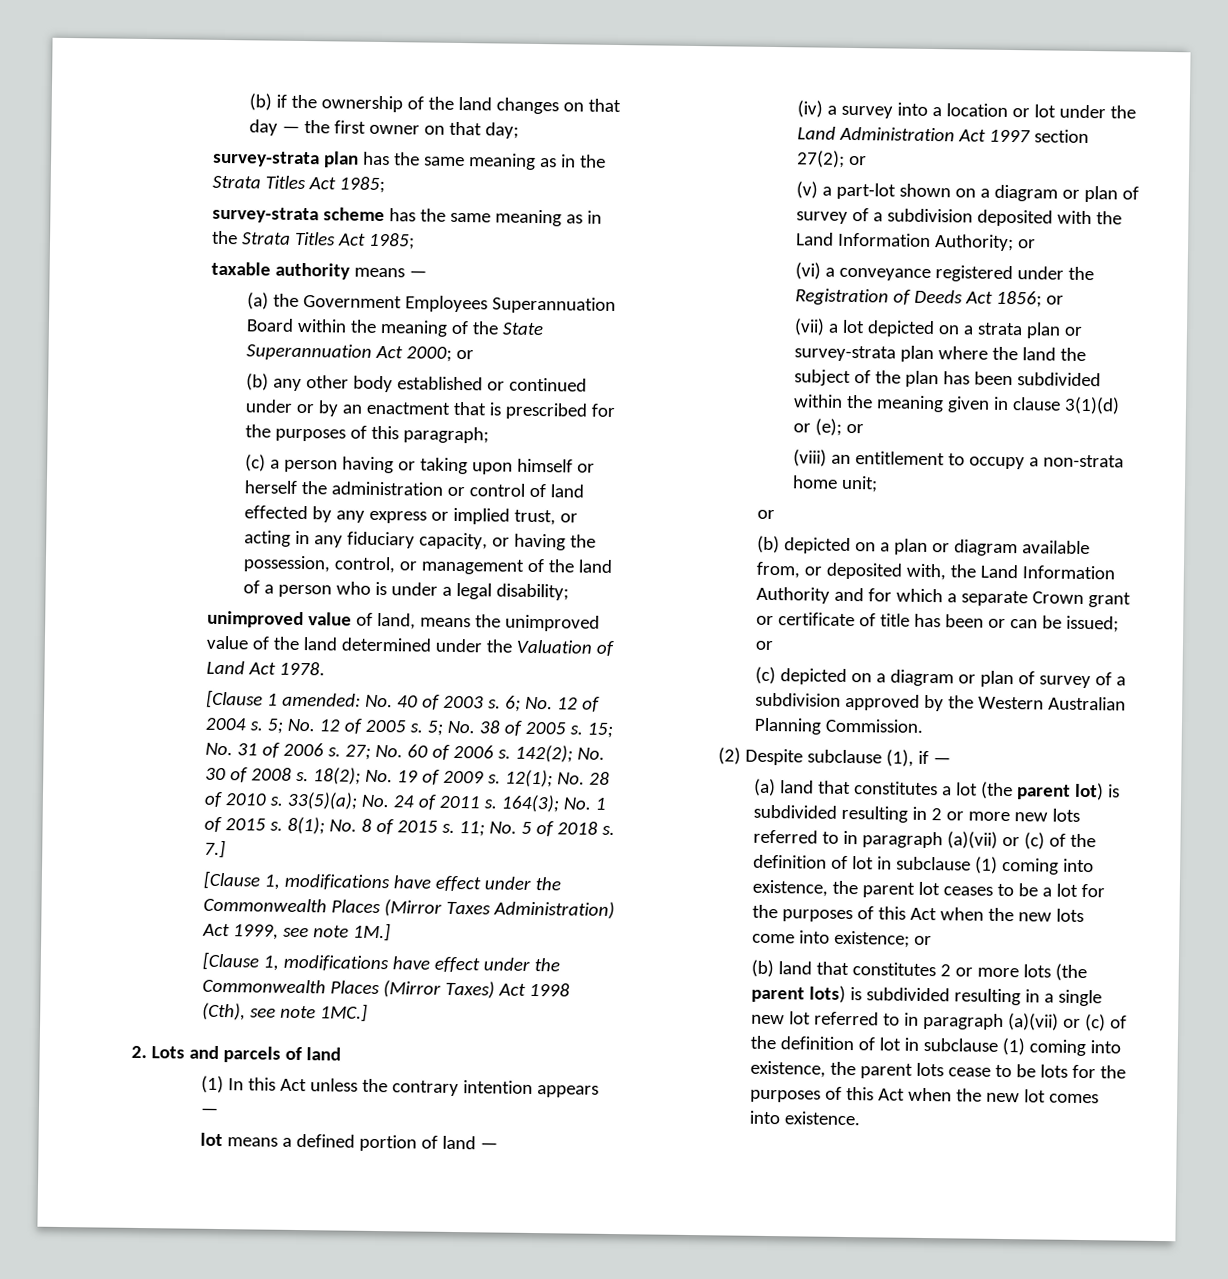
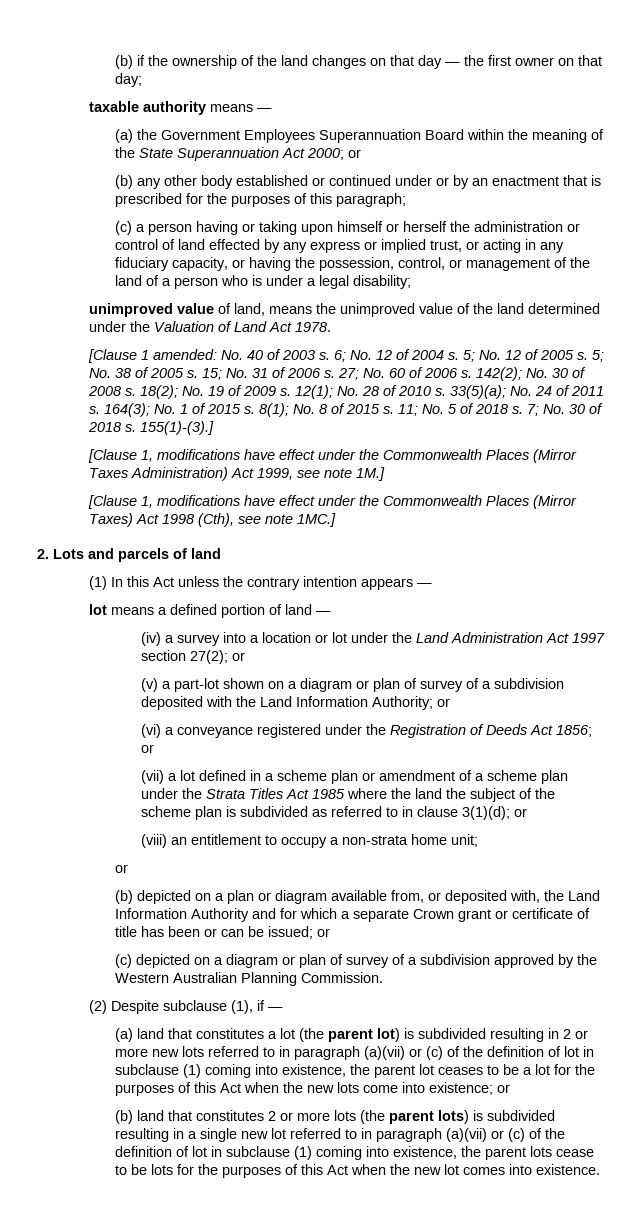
- survey-strata plan has the same meaning as in the Strata Titles Act 1985;
- survey-strata scheme has the same meaning as in the Strata Titles Act 1985;
- 7.]
+ 7; No. 30 of 2018 s. 155(1)-(3).]
- (vii) a lot depicted on a strata plan or survey-strata plan where the land the subject of the plan has been subdivided within the meaning given in clause 3(1)(d) or (e); or
+ (vii) a lot defined in a scheme plan or amendment of a scheme plan under the Strata Titles Act 1985 where the land the subject of the scheme plan is subdivided as referred to in clause 3(1)(d); or

